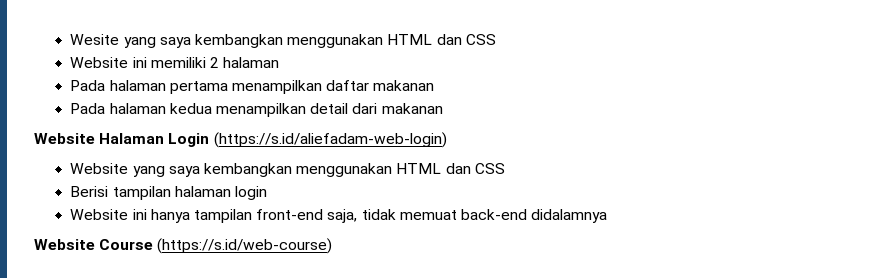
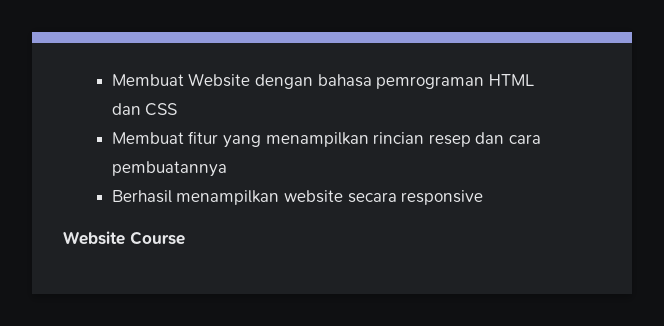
- Wesite yang saya kembangkan menggunakan HTML dan CSS
- Website ini memiliki 2 halaman
- Pada halaman pertama menampilkan daftar makanan
- Pada halaman kedua menampilkan detail dari makanan
- Website Halaman Login (https://s.id/aliefadam-web-login)
- Website yang saya kembangkan menggunakan HTML dan CSS
- Berisi tampilan halaman login
- Website ini hanya tampilan front-end saja, tidak memuat back-end didalamnya
+ Membuat Website dengan bahasa pemrograman HTML dan CSS
+ Membuat fitur yang menampilkan rincian resep dan cara pembuatannya
+ Berhasil menampilkan website secara responsive
- Website Course (https://s.id/web-course)
+ Website Course

